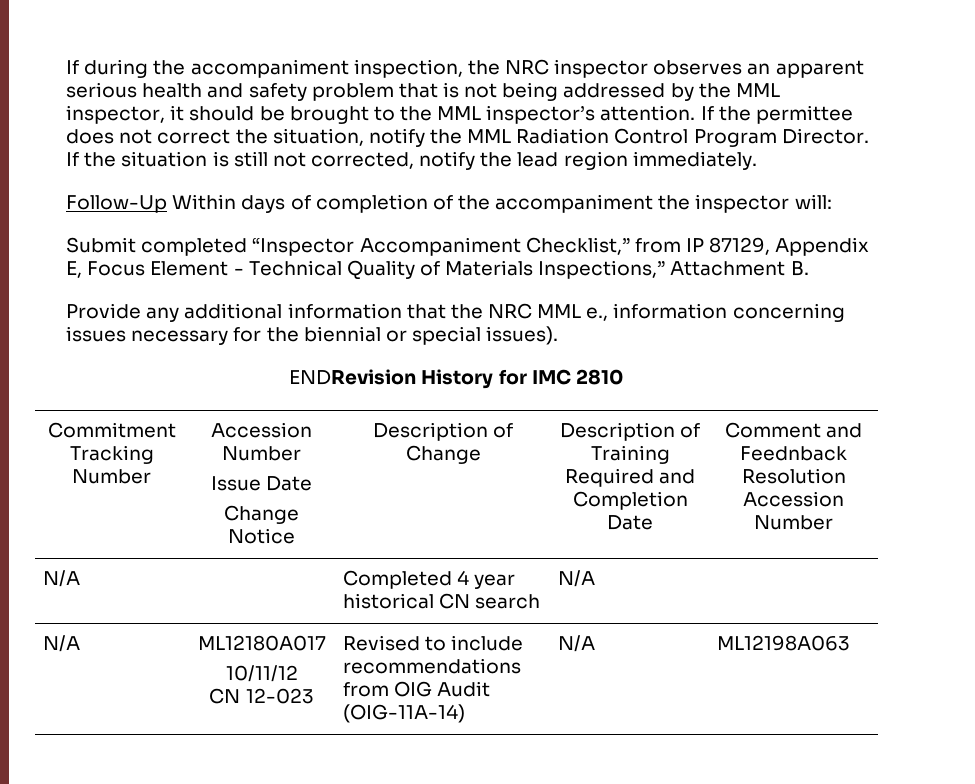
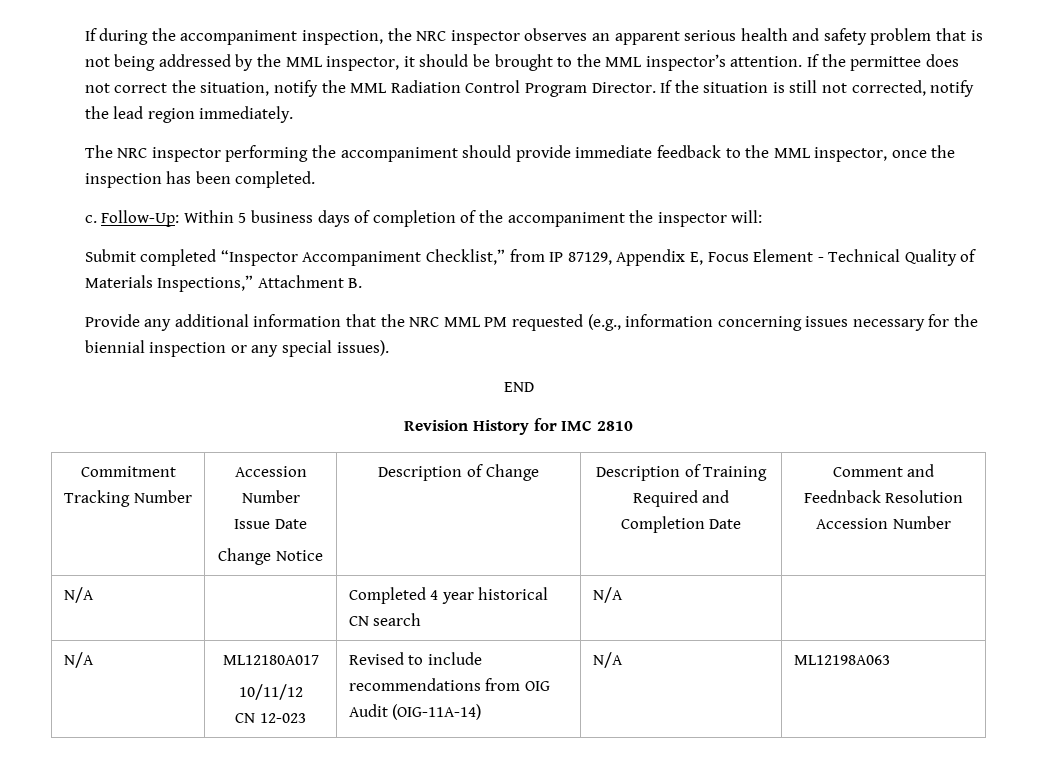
- Follow-Up Within days of completion of the accompaniment the inspector will:
+ The NRC inspector performing the accompaniment should provide immediate feedback to the MML inspector, once the inspection has been completed.
+ c. Follow-Up: Within 5 business days of completion of the accompaniment the inspector will:
- Provide any additional information that the NRC MML e., information concerning issues necessary for the biennial or special issues).
+ Provide any additional information that the NRC MML PM requested (e.g., information concerning issues necessary for the biennial inspection or any special issues).
- ENDRevision History for IMC 2810
+ END
+ Revision History for IMC 2810

